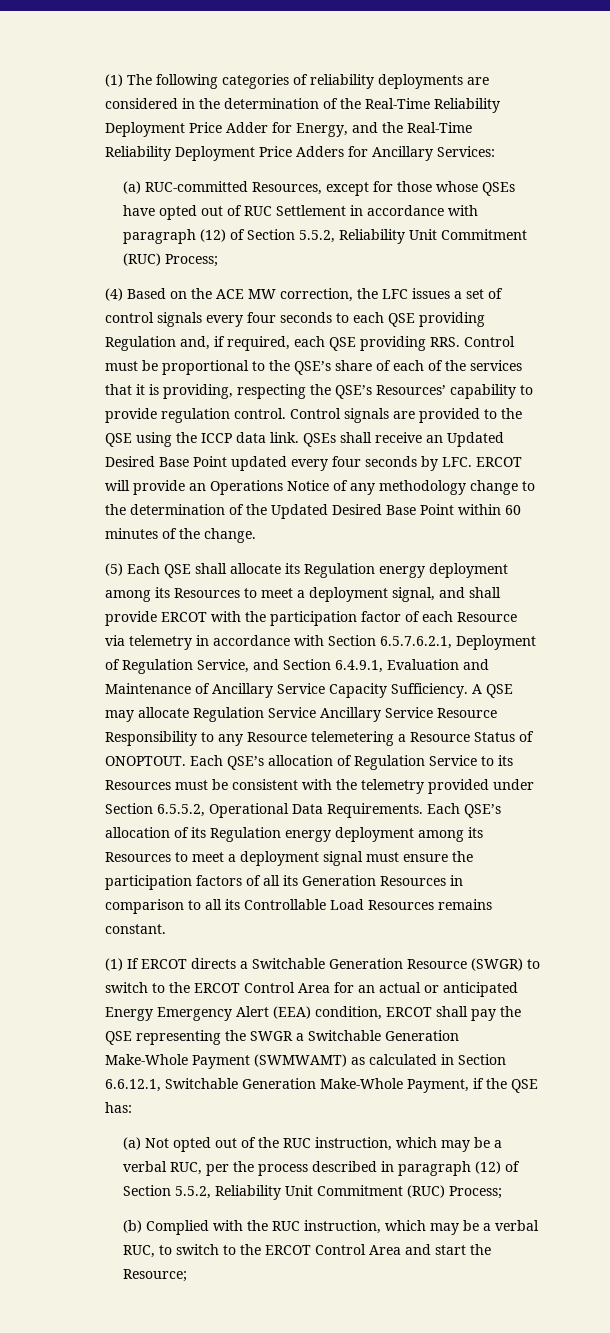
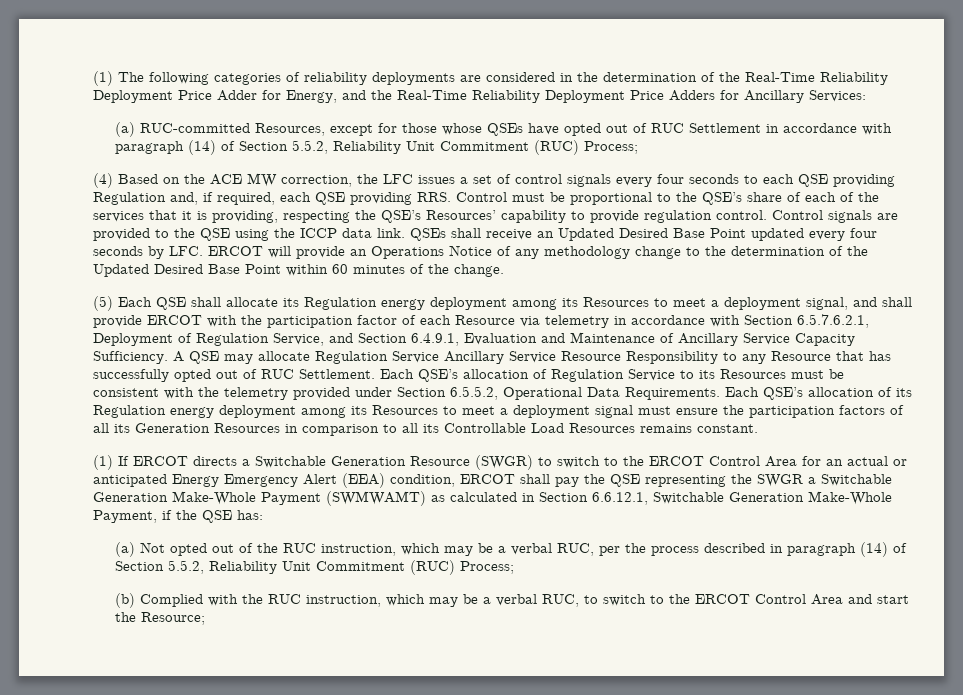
- (a) RUC-committed Resources, except for those whose QSEs have opted out of RUC Settlement in accordance with paragraph (12) of Section 5.5.2, Reliability Unit Commitment (RUC) Process;
+ (a) RUC-committed Resources, except for those whose QSEs have opted out of RUC Settlement in accordance with paragraph (14) of Section 5.5.2, Reliability Unit Commitment (RUC) Process;
- A QSE may allocate Regulation Service Ancillary Service Resource Responsibility to any Resource telemetering a Resource Status of ONOPTOUT.
+ A QSE may allocate Regulation Service Ancillary Service Resource Responsibility to any Resource that has successfully opted out of RUC Settlement.
- (a) Not opted out of the RUC instruction, which may be a verbal RUC, per the process described in paragraph (12) of Section 5.5.2, Reliability Unit Commitment (RUC) Process;
+ (a) Not opted out of the RUC instruction, which may be a verbal RUC, per the process described in paragraph (14) of Section 5.5.2, Reliability Unit Commitment (RUC) Process;

